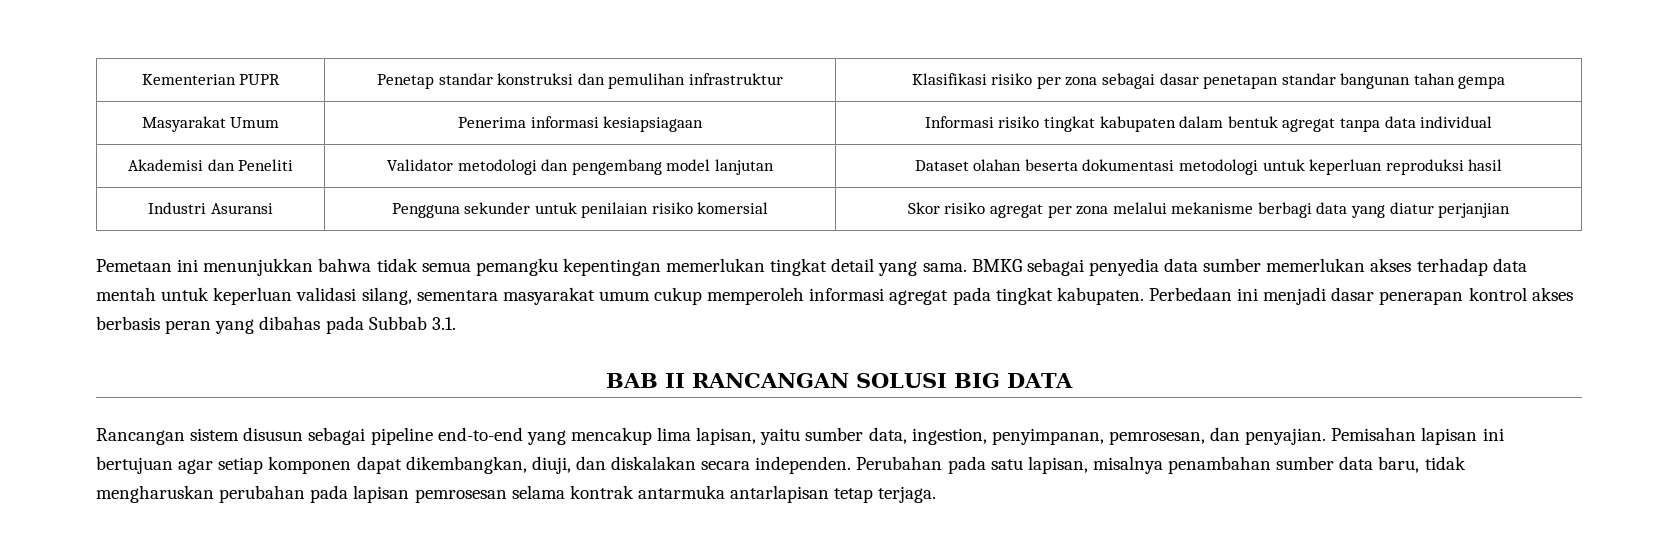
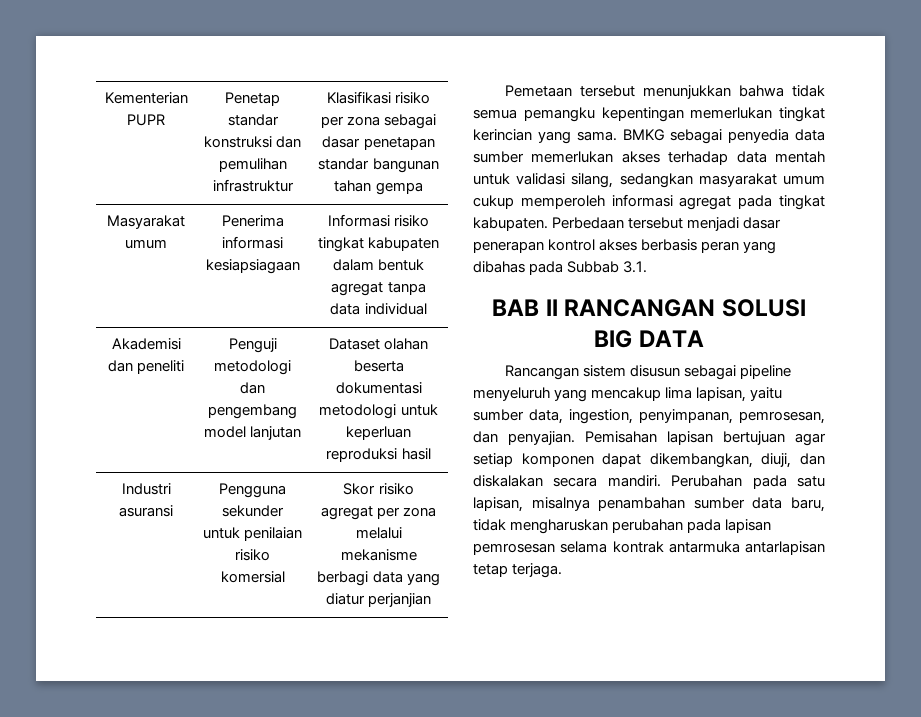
- Masyarakat Umum | Penerima informasi kesiapsiagaan | Informasi risiko tingkat kabupaten dalam bentuk agregat tanpa data individual
+ Masyarakat umum | Penerima informasi kesiapsiagaan | Informasi risiko tingkat kabupaten dalam bentuk agregat tanpa data individual
- Akademisi dan Peneliti | Validator metodologi dan pengembang model lanjutan | Dataset olahan beserta dokumentasi metodologi untuk keperluan reproduksi hasil
+ Akademisi dan peneliti | Penguji metodologi dan pengembang model lanjutan | Dataset olahan beserta dokumentasi metodologi untuk keperluan reproduksi hasil
- Industri Asuransi | Pengguna sekunder untuk penilaian risiko komersial | Skor risiko agregat per zona melalui mekanisme berbagi data yang diatur perjanjian
+ Industri asuransi | Pengguna sekunder untuk penilaian risiko komersial | Skor risiko agregat per zona melalui mekanisme berbagi data yang diatur perjanjian
- Pemetaan ini menunjukkan bahwa tidak semua pemangku kepentingan memerlukan tingkat detail yang sama.
+ Pemetaan tersebut menunjukkan bahwa tidak semua pemangku kepentingan memerlukan tingkat kerincian yang sama.
- BMKG sebagai penyedia data sumber memerlukan akses terhadap data mentah untuk keperluan validasi silang, sementara masyarakat umum cukup memperoleh informasi agregat pada tingkat kabupaten.
+ BMKG sebagai penyedia data sumber memerlukan akses terhadap data mentah untuk validasi silang, sedangkan masyarakat umum cukup memperoleh informasi agregat pada tingkat kabupaten.
- Perbedaan ini menjadi dasar penerapan kontrol akses berbasis peran yang dibahas pada Subbab 3.1.
+ Perbedaan tersebut menjadi dasar penerapan kontrol akses berbasis peran yang dibahas pada Subbab 3.1.
- Rancangan sistem disusun sebagai pipeline end-to-end yang mencakup lima lapisan, yaitu sumber data, ingestion, penyimpanan, pemrosesan, dan penyajian.
+ Rancangan sistem disusun sebagai pipeline menyeluruh yang mencakup lima lapisan, yaitu sumber data, ingestion, penyimpanan, pemrosesan, dan penyajian.
- Pemisahan lapisan ini bertujuan agar setiap komponen dapat dikembangkan, diuji, dan diskalakan secara independen.
+ Pemisahan lapisan bertujuan agar setiap komponen dapat dikembangkan, diuji, dan diskalakan secara mandiri.

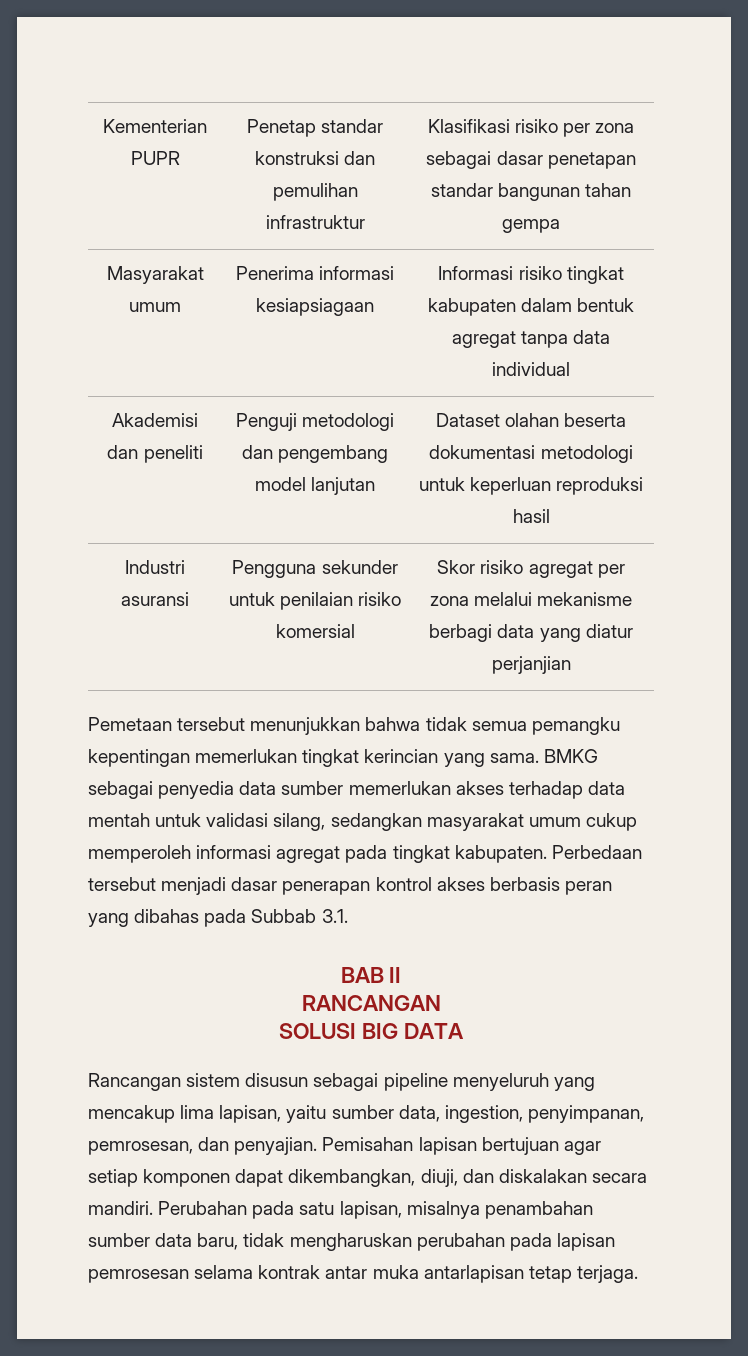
- BAB II RANCANGAN SOLUSI BIG DATA
+ BAB II
+ RANCANGAN
+ SOLUSI BIG DATA
- Perubahan pada satu lapisan, misalnya penambahan sumber data baru, tidak mengharuskan perubahan pada lapisan pemrosesan selama kontrak antarmuka antarlapisan tetap terjaga.
+ Perubahan pada satu lapisan, misalnya penambahan sumber data baru, tidak mengharuskan perubahan pada lapisan pemrosesan selama kontrak antar muka antarlapisan tetap terjaga.

